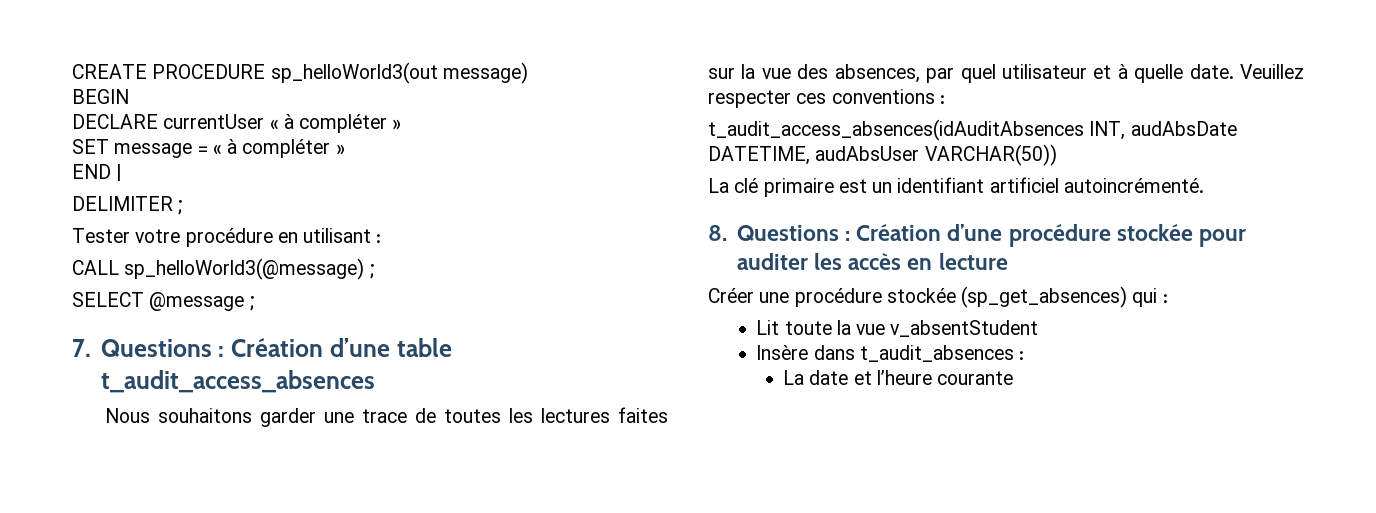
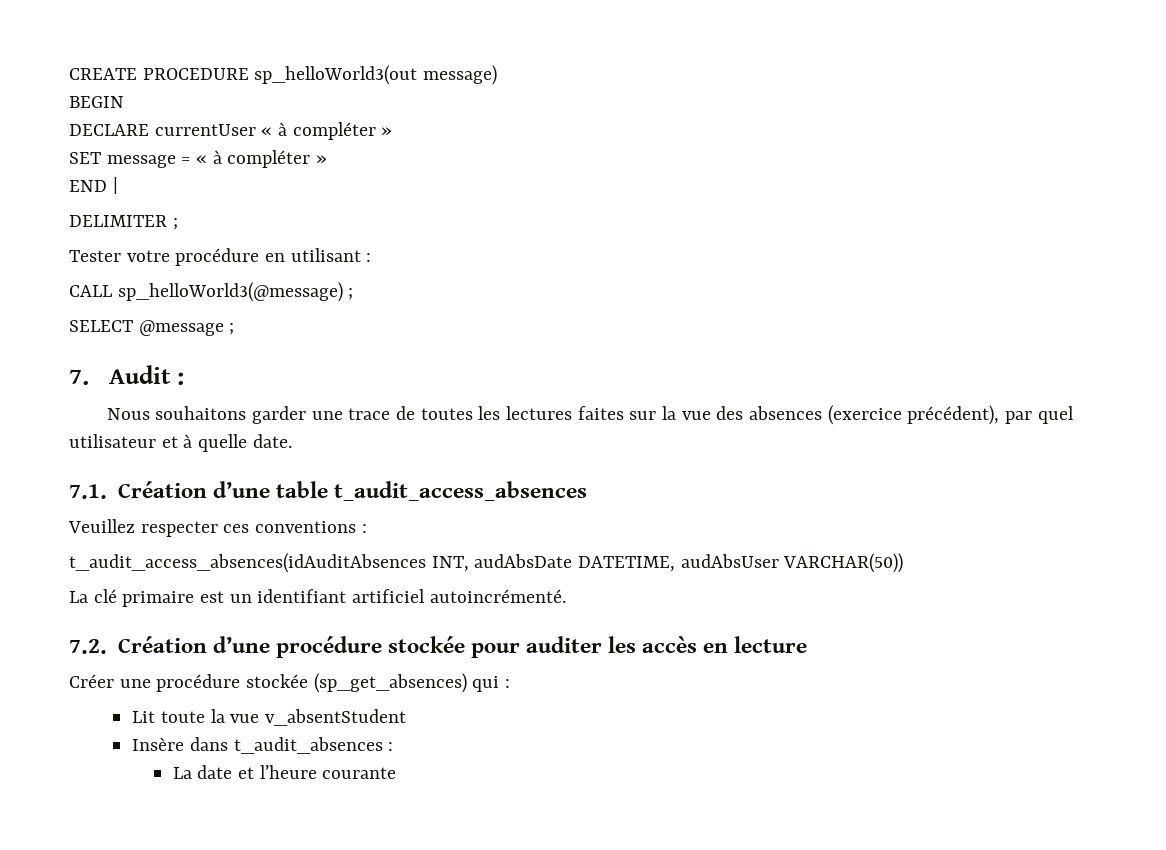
- 7. Questions : Création d’une table t_audit_access_absences
+ 7. Audit :
- Nous souhaitons garder une trace de toutes les lectures faites sur la vue des absences, par quel utilisateur et à quelle date. Veuillez respecter ces conventions :
+ Nous souhaitons garder une trace de toutes les lectures faites sur la vue des absences (exercice précédent), par quel utilisateur et à quelle date.
+ 7.1. Création d’une table t_audit_access_absences
+ Veuillez respecter ces conventions :
- 8. Questions : Création d’une procédure stockée pour auditer les accès en lecture
+ 7.2. Création d’une procédure stockée pour auditer les accès en lecture

